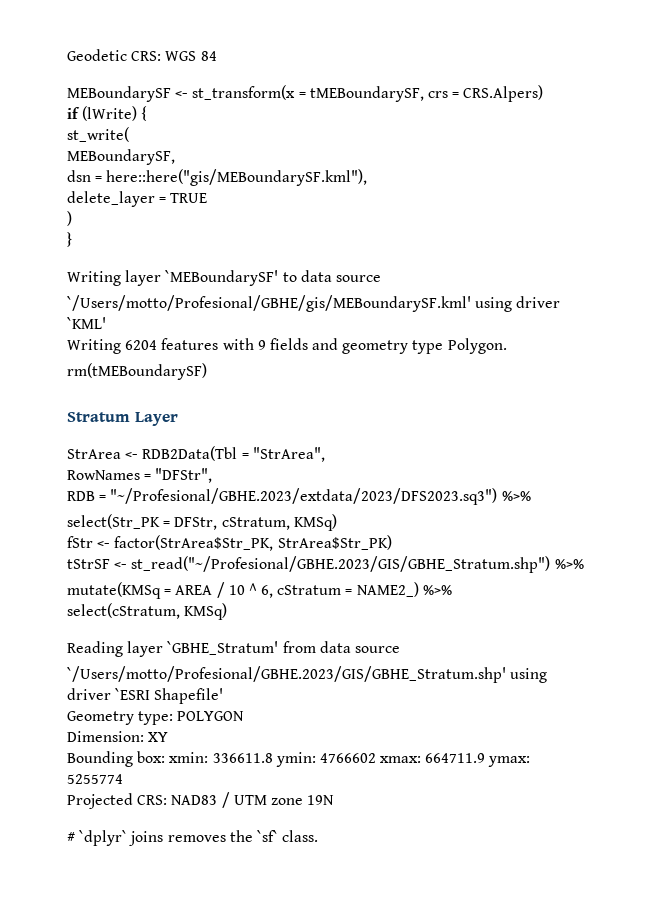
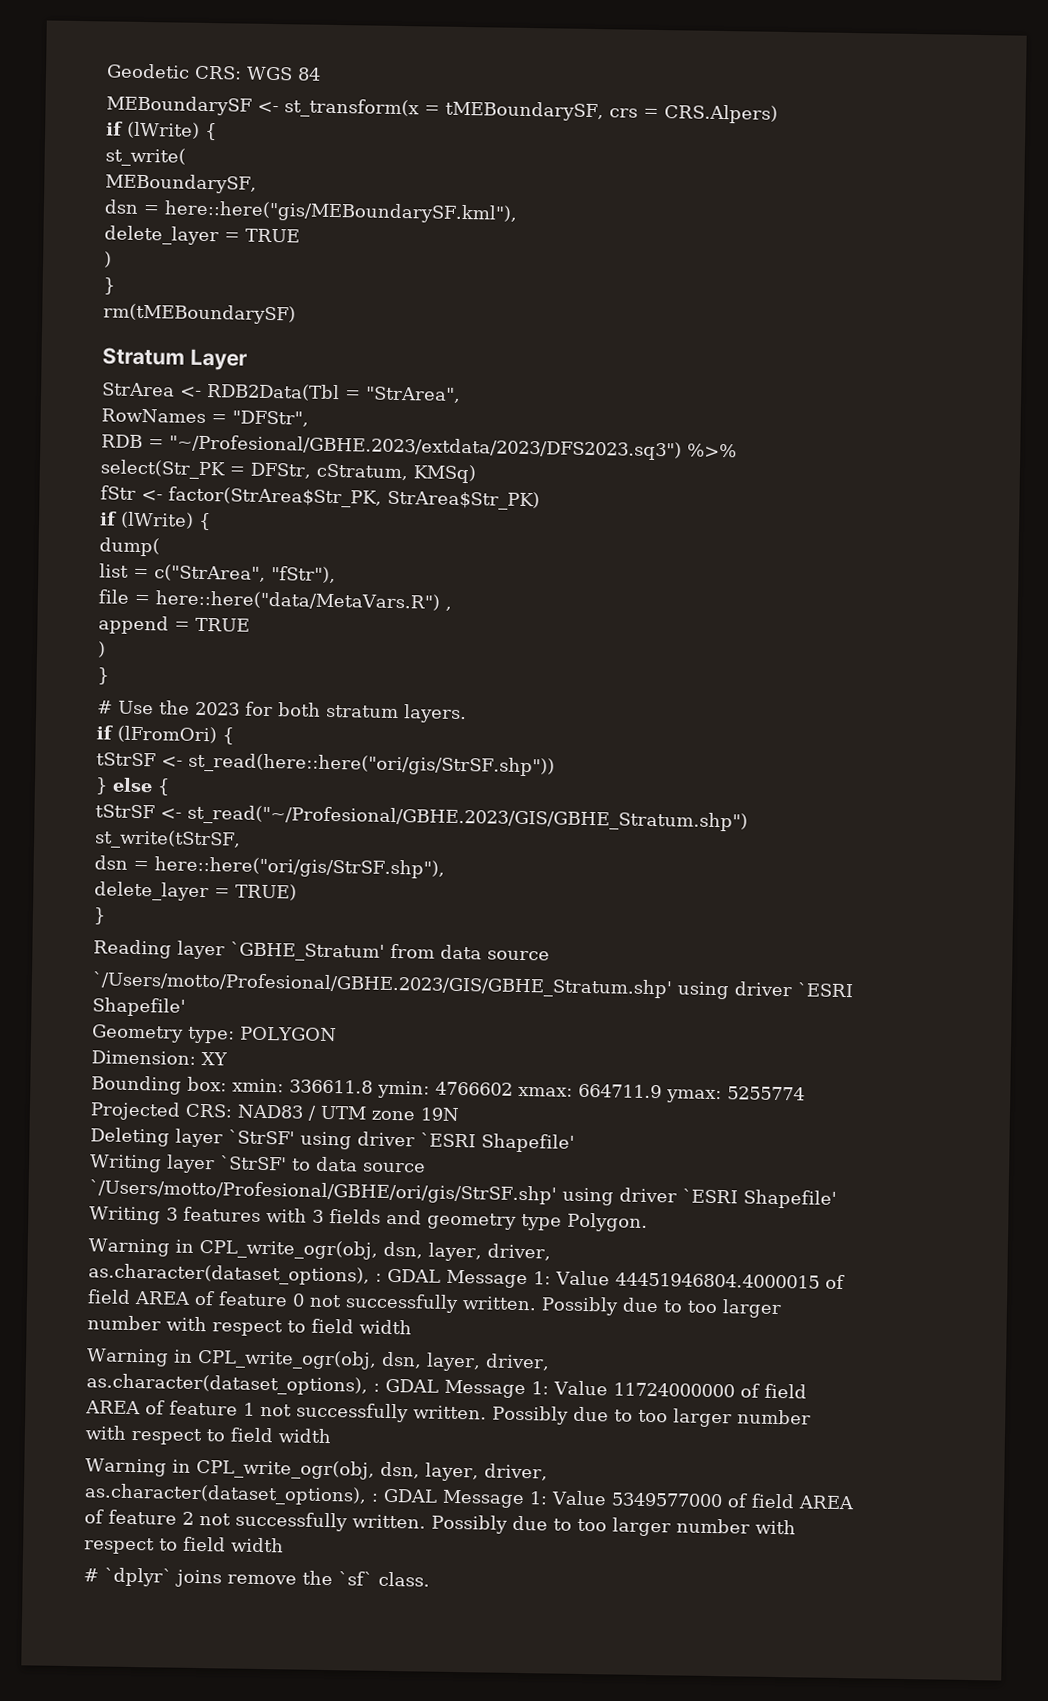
- Writing layer `MEBoundarySF' to data source
- `/Users/motto/Profesional/GBHE/gis/MEBoundarySF.kml' using driver `KML'
- Writing 6204 features with 9 fields and geometry type Polygon.
  fStr <- factor(StrArea$Str_PK, StrArea$Str_PK)
- tStrSF <- st_read("~/Profesional/GBHE.2023/GIS/GBHE_Stratum.shp") %>%
- mutate(KMSq = AREA / 10 ^ 6, cStratum = NAME2_) %>%
- select(cStratum, KMSq)
+ if (lWrite) {
+ dump(
+ list = c("StrArea", "fStr"),
+ file = here::here("data/MetaVars.R") ,
+ append = TRUE
+ )
+ }
+ # Use the 2023 for both stratum layers.
+ if (lFromOri) {
+ tStrSF <- st_read(here::here("ori/gis/StrSF.shp"))
+ } else {
+ tStrSF <- st_read("~/Profesional/GBHE.2023/GIS/GBHE_Stratum.shp")
+ st_write(tStrSF,
+ dsn = here::here("ori/gis/StrSF.shp"),
+ delete_layer = TRUE)
+ }
+ Deleting layer `StrSF' using driver `ESRI Shapefile'
+ Writing layer `StrSF' to data source
+ `/Users/motto/Profesional/GBHE/ori/gis/StrSF.shp' using driver `ESRI Shapefile'
+ Writing 3 features with 3 fields and geometry type Polygon.
+ Warning in CPL_write_ogr(obj, dsn, layer, driver,
+ as.character(dataset_options), : GDAL Message 1: Value 44451946804.4000015 of
+ field AREA of feature 0 not successfully written. Possibly due to too larger
+ number with respect to field width
+ Warning in CPL_write_ogr(obj, dsn, layer, driver,
+ as.character(dataset_options), : GDAL Message 1: Value 11724000000 of field
+ AREA of feature 1 not successfully written. Possibly due to too larger number
+ with respect to field width
+ Warning in CPL_write_ogr(obj, dsn, layer, driver,
+ as.character(dataset_options), : GDAL Message 1: Value 5349577000 of field AREA
+ of feature 2 not successfully written. Possibly due to too larger number with
+ respect to field width
- # `dplyr` joins removes the `sf` class.
+ # `dplyr` joins remove the `sf` class.

